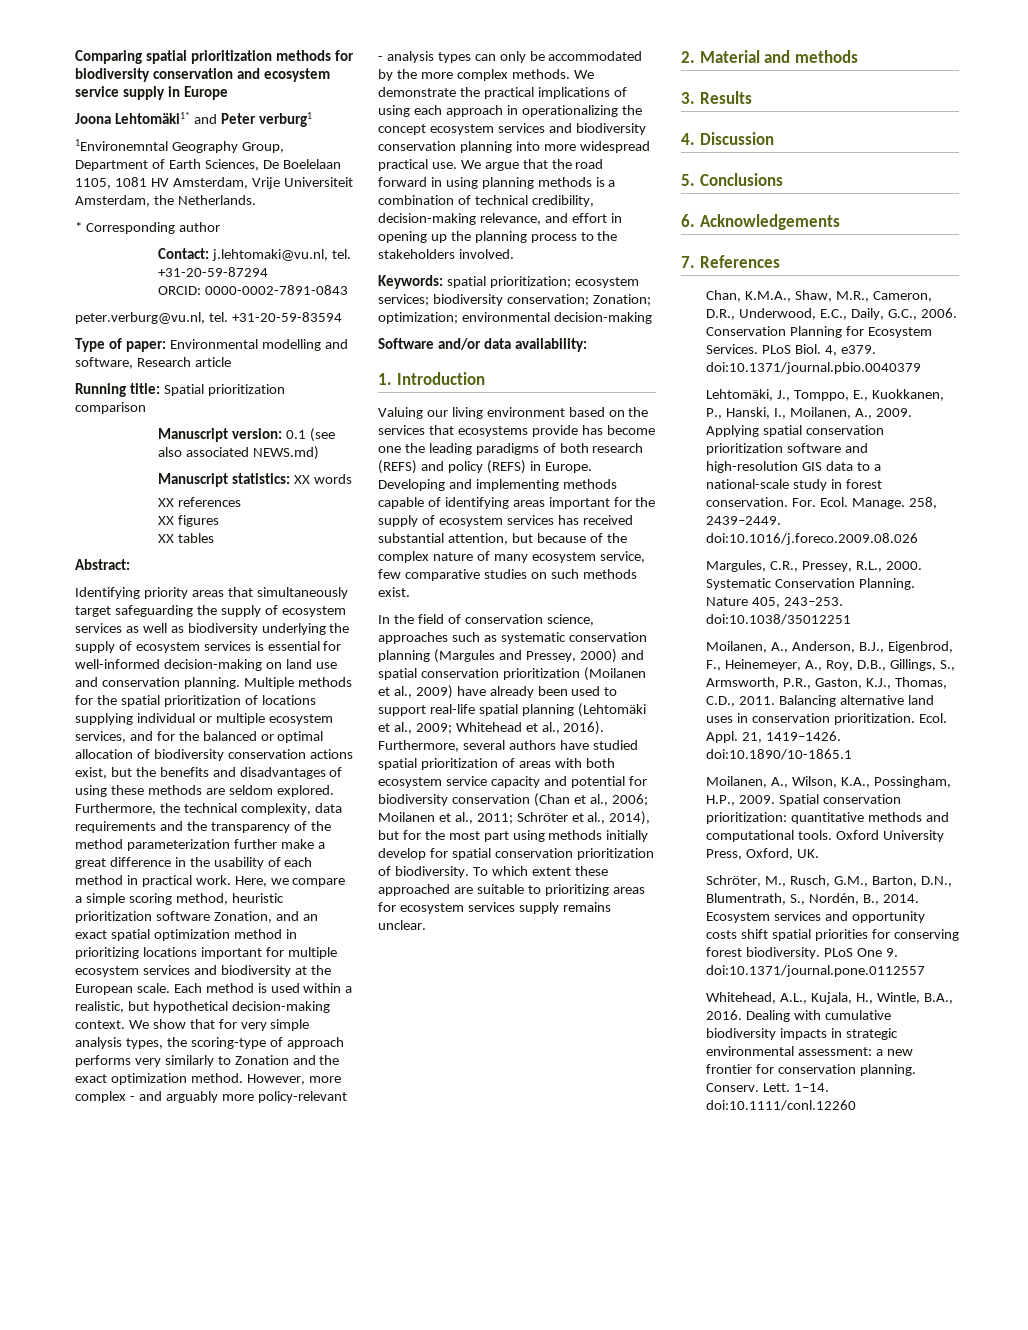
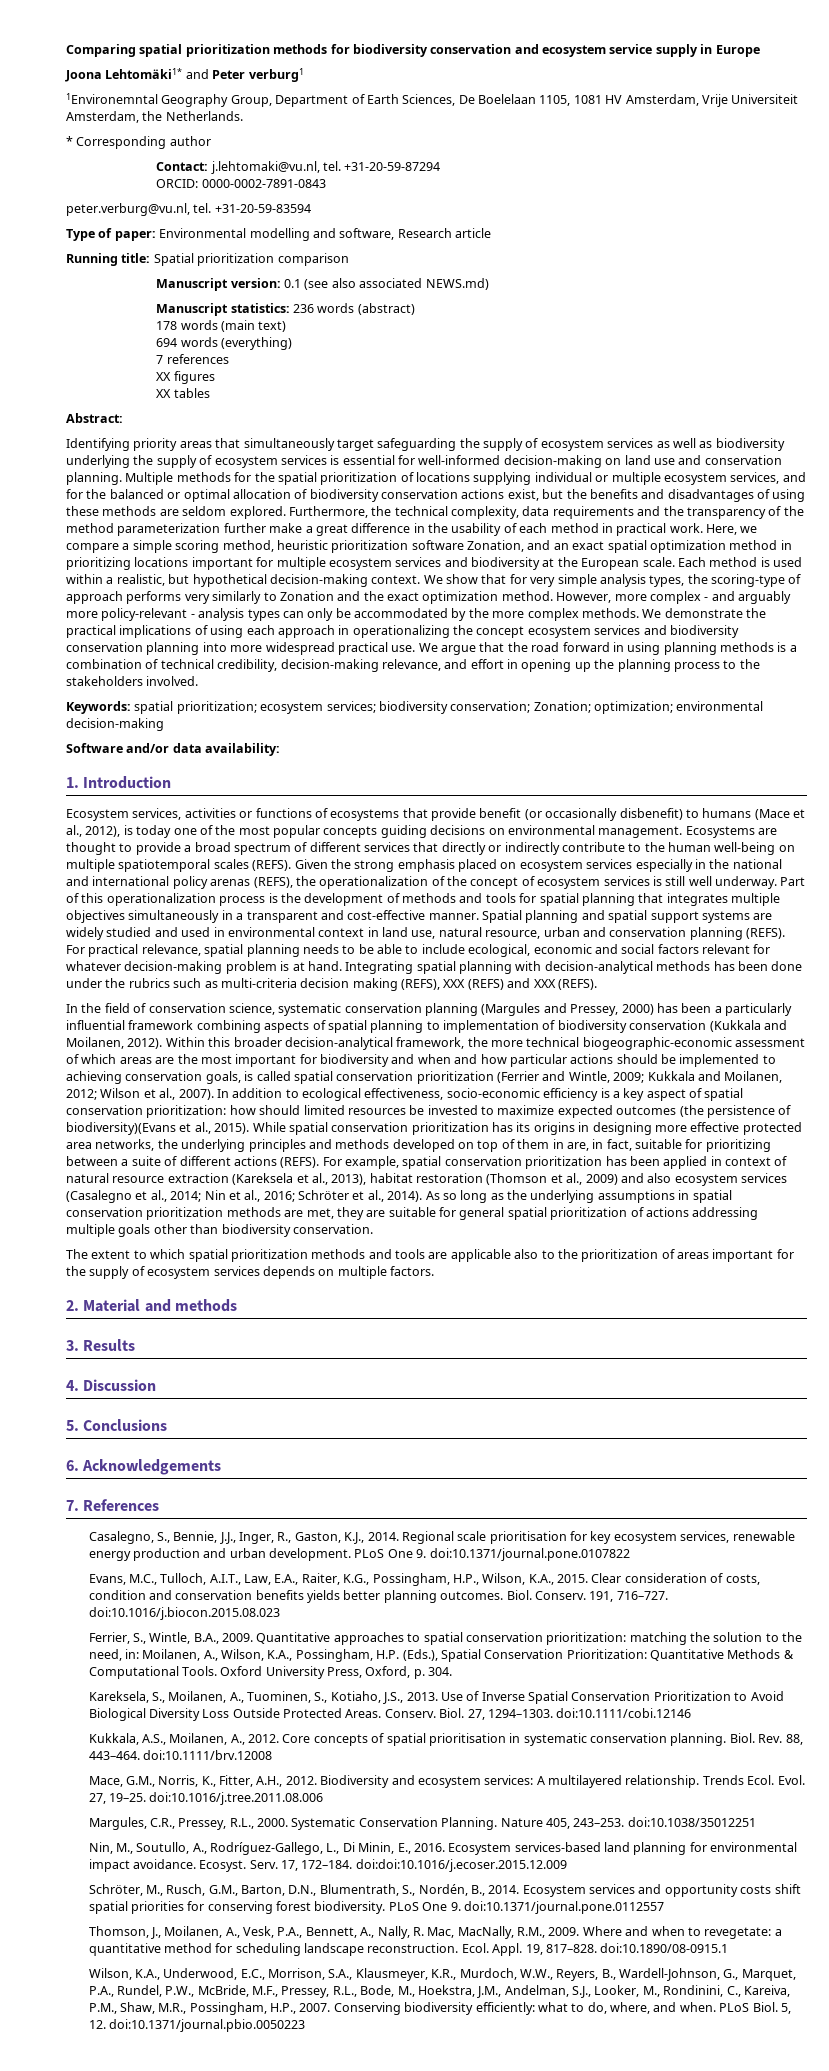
- Manuscript statistics: XX words
- XX references
+ Manuscript statistics: 236 words (abstract)
+ 178 words (main text)
+ 694 words (everything)
+ 7 references
- Valuing our living environment based on the services that ecosystems provide has become one the leading paradigms of both research (REFS) and policy (REFS) in Europe. Developing and implementing methods capable of identifying areas important for the supply of ecosystem services has received substantial attention, but because of the complex nature of many ecosystem service, few comparative studies on such methods exist.
- In the field of conservation science, approaches such as systematic conservation planning (Margules and Pressey, 2000) and spatial conservation prioritization (Moilanen et al., 2009) have already been used to support real-life spatial planning (Lehtomäki et al., 2009; Whitehead et al., 2016). Furthermore, several authors have studied spatial prioritization of areas with both ecosystem service capacity and potential for biodiversity conservation (Chan et al., 2006; Moilanen et al., 2011; Schröter et al., 2014), but for the most part using methods initially develop for spatial conservation prioritization of biodiversity. To which extent these approached are suitable to prioritizing areas for ecosystem services supply remains unclear.
+ Ecosystem services, activities or functions of ecosystems that provide benefit (or occasionally disbenefit) to humans (Mace et al., 2012), is today one of the most popular concepts guiding decisions on environmental management. Ecosystems are thought to provide a broad spectrum of different services that directly or indirectly contribute to the human well-being on multiple spatiotemporal scales (REFS). Given the strong emphasis placed on ecosystem services especially in the national and international policy arenas (REFS), the operationalization of the concept of ecosystem services is still well underway. Part of this operationalization process is the development of methods and tools for spatial planning that integrates multiple objectives simultaneously in a transparent and cost-effective manner. Spatial planning and spatial support systems are widely studied and used in environmental context in land use, natural resource, urban and conservation planning (REFS). For practical relevance, spatial planning needs to be able to include ecological, economic and social factors relevant for whatever decision-making problem is at hand. Integrating spatial planning with decision-analytical methods has been done under the rubrics such as multi-criteria decision making (REFS), XXX (REFS) and XXX (REFS).
+ In the field of conservation science, systematic conservation planning (Margules and Pressey, 2000) has been a particularly influential framework combining aspects of spatial planning to implementation of biodiversity conservation (Kukkala and Moilanen, 2012). Within this broader decision-analytical framework, the more technical biogeographic-economic assessment of which areas are the most important for biodiversity and when and how particular actions should be implemented to achieving conservation goals, is called spatial conservation prioritization (Ferrier and Wintle, 2009; Kukkala and Moilanen, 2012; Wilson et al., 2007). In addition to ecological effectiveness, socio-economic efficiency is a key aspect of spatial conservation prioritization: how should limited resources be invested to maximize expected outcomes (the persistence of biodiversity)(Evans et al., 2015). While spatial conservation prioritization has its origins in designing more effective protected area networks, the underlying principles and methods developed on top of them in are, in fact, suitable for prioritizing between a suite of different actions (REFS). For example, spatial conservation prioritization has been applied in context of natural resource extraction (Kareksela et al., 2013), habitat restoration (Thomson et al., 2009) and also ecosystem services (Casalegno et al., 2014; Nin et al., 2016; Schröter et al., 2014). As so long as the underlying assumptions in spatial conservation prioritization methods are met, they are suitable for general spatial prioritization of actions addressing multiple goals other than biodiversity conservation.
+ The extent to which spatial prioritization methods and tools are applicable also to the prioritization of areas important for the supply of ecosystem services depends on multiple factors.
- Chan, K.M.A., Shaw, M.R., Cameron, D.R., Underwood, E.C., Daily, G.C., 2006. Conservation Planning for Ecosystem Services. PLoS Biol. 4, e379. doi:10.1371/journal.pbio.0040379
- Lehtomäki, J., Tomppo, E., Kuokkanen, P., Hanski, I., Moilanen, A., 2009. Applying spatial conservation prioritization software and high-resolution GIS data to a national-scale study in forest conservation. For. Ecol. Manage. 258, 2439–2449. doi:10.1016/j.foreco.2009.08.026
+ Casalegno, S., Bennie, J.J., Inger, R., Gaston, K.J., 2014. Regional scale prioritisation for key ecosystem services, renewable energy production and urban development. PLoS One 9. doi:10.1371/journal.pone.0107822
+ Evans, M.C., Tulloch, A.I.T., Law, E.A., Raiter, K.G., Possingham, H.P., Wilson, K.A., 2015. Clear consideration of costs, condition and conservation benefits yields better planning outcomes. Biol. Conserv. 191, 716–727. doi:10.1016/j.biocon.2015.08.023
+ Ferrier, S., Wintle, B.A., 2009. Quantitative approaches to spatial conservation prioritization: matching the solution to the need, in: Moilanen, A., Wilson, K.A., Possingham, H.P. (Eds.), Spatial Conservation Prioritization: Quantitative Methods & Computational Tools. Oxford University Press, Oxford, p. 304.
+ Kareksela, S., Moilanen, A., Tuominen, S., Kotiaho, J.S., 2013. Use of Inverse Spatial Conservation Prioritization to Avoid Biological Diversity Loss Outside Protected Areas. Conserv. Biol. 27, 1294–1303. doi:10.1111/cobi.12146
+ Kukkala, A.S., Moilanen, A., 2012. Core concepts of spatial prioritisation in systematic conservation planning. Biol. Rev. 88, 443–464. doi:10.1111/brv.12008
+ Mace, G.M., Norris, K., Fitter, A.H., 2012. Biodiversity and ecosystem services: A multilayered relationship. Trends Ecol. Evol. 27, 19–25. doi:10.1016/j.tree.2011.08.006
- Moilanen, A., Anderson, B.J., Eigenbrod, F., Heinemeyer, A., Roy, D.B., Gillings, S., Armsworth, P.R., Gaston, K.J., Thomas, C.D., 2011. Balancing alternative land uses in conservation prioritization. Ecol. Appl. 21, 1419–1426. doi:10.1890/10-1865.1
- Moilanen, A., Wilson, K.A., Possingham, H.P., 2009. Spatial conservation prioritization: quantitative methods and computational tools. Oxford University Press, Oxford, UK.
+ Nin, M., Soutullo, A., Rodríguez-Gallego, L., Di Minin, E., 2016. Ecosystem services-based land planning for environmental impact avoidance. Ecosyst. Serv. 17, 172–184. doi:doi:10.1016/j.ecoser.2015.12.009
- Whitehead, A.L., Kujala, H., Wintle, B.A., 2016. Dealing with cumulative biodiversity impacts in strategic environmental assessment: a new frontier for conservation planning. Conserv. Lett. 1–14. doi:10.1111/conl.12260
+ Thomson, J., Moilanen, A., Vesk, P.A., Bennett, A., Nally, R. Mac, MacNally, R.M., 2009. Where and when to revegetate: a quantitative method for scheduling landscape reconstruction. Ecol. Appl. 19, 817–828. doi:10.1890/08-0915.1
+ Wilson, K.A., Underwood, E.C., Morrison, S.A., Klausmeyer, K.R., Murdoch, W.W., Reyers, B., Wardell-Johnson, G., Marquet, P.A., Rundel, P.W., McBride, M.F., Pressey, R.L., Bode, M., Hoekstra, J.M., Andelman, S.J., Looker, M., Rondinini, C., Kareiva, P.M., Shaw, M.R., Possingham, H.P., 2007. Conserving biodiversity efficiently: what to do, where, and when. PLoS Biol. 5, 12. doi:10.1371/journal.pbio.0050223

